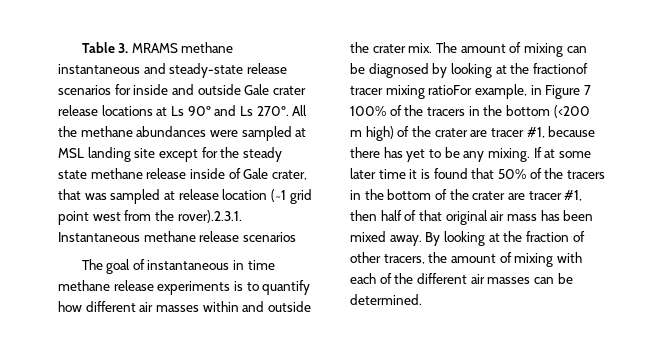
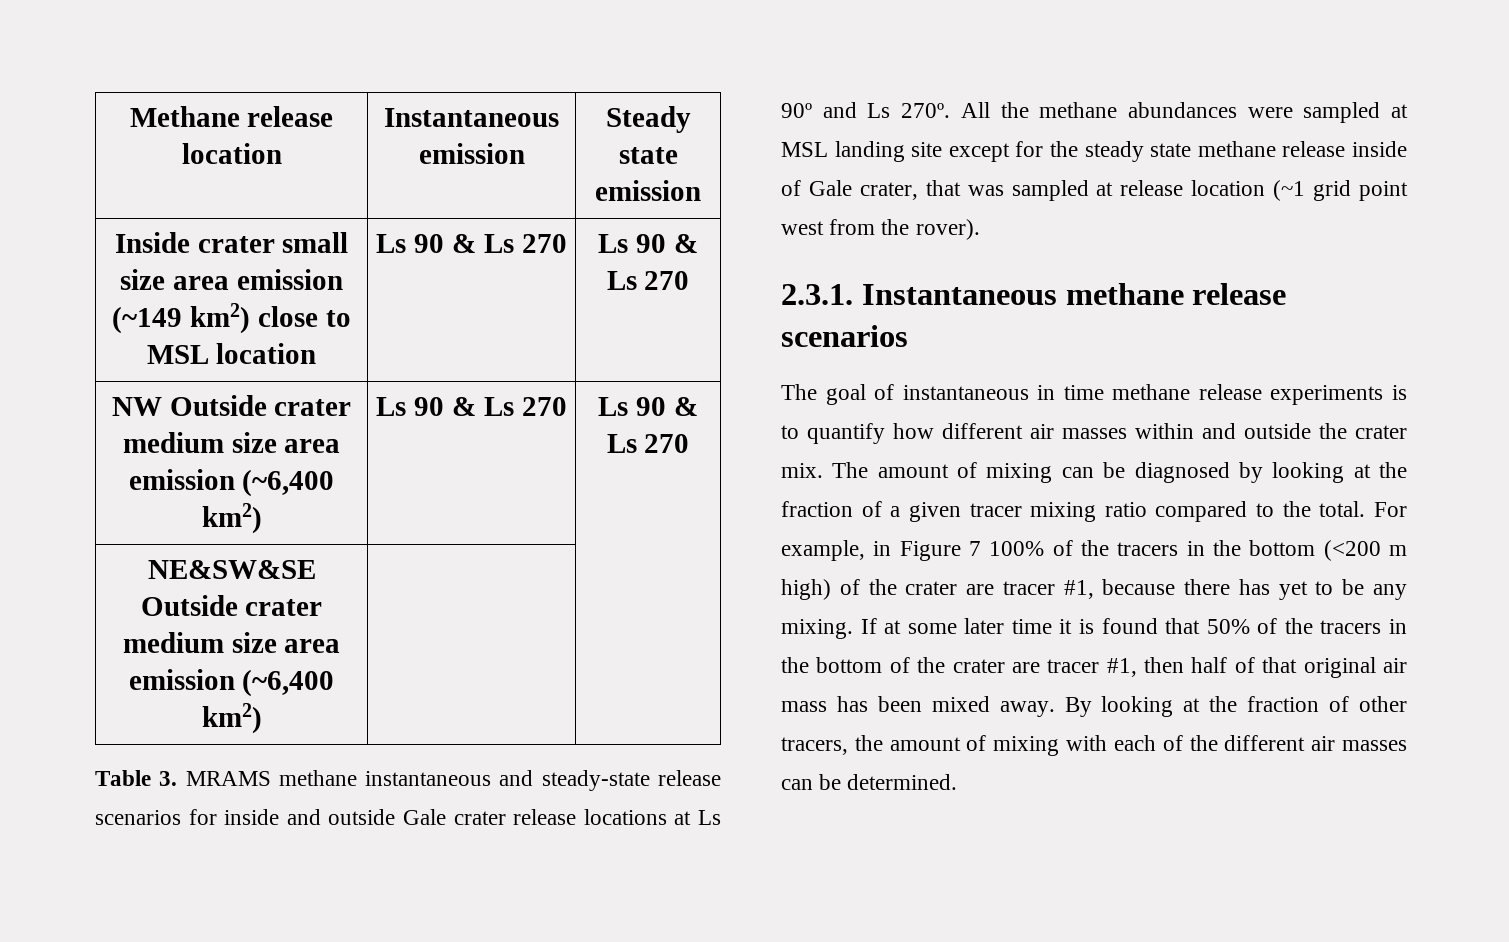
+ Methane release location | Instantaneous emission | Steady state emission
+ Inside crater small size area emission (~149 km2) close to MSL location | Ls 90 & Ls 270 | Ls 90 & Ls 270
+ NW Outside crater medium size area emission (~6,400 km2) | Ls 90 & Ls 270 | Ls 90 & Ls 270
+ NE&SW&SE Outside crater medium size area emission (~6,400 km2) | |
- All the methane abundances were sampled at MSL landing site except for the steady state methane release inside of Gale crater, that was sampled at release location (~1 grid point west from the rover).2.3.1. Instantaneous methane release scenarios
+ All the methane abundances were sampled at MSL landing site except for the steady state methane release inside of Gale crater, that was sampled at release location (~1 grid point west from the rover).
+ 2.3.1. Instantaneous methane release scenarios
- The amount of mixing can be diagnosed by looking at the fractionof tracer mixing ratioFor example, in Figure 7 100% of the tracers in the bottom (<200 m high) of the crater are tracer #1, because there has yet to be any mixing.
+ The amount of mixing can be diagnosed by looking at the fraction of a given tracer mixing ratio compared to the total. For example, in Figure 7 100% of the tracers in the bottom (<200 m high) of the crater are tracer #1, because there has yet to be any mixing.

